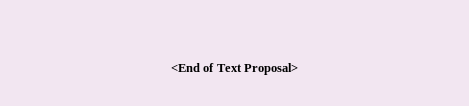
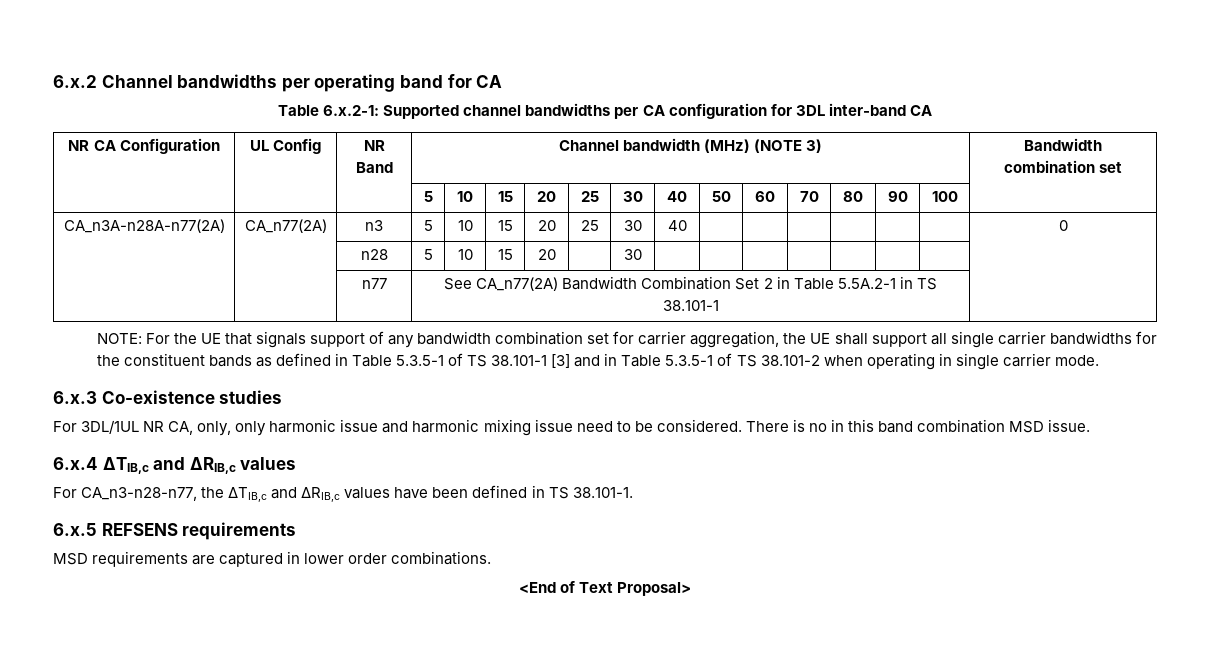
+ 6.x.2 Channel bandwidths per operating band for CA
+ Table 6.x.2-1: Supported channel bandwidths per CA configuration for 3DL inter-band CA
+ NR CA Configuration | UL Config | NR Band | Channel bandwidth (MHz) (NOTE 3) | Bandwidth combination set
+ | | | 5 | 10 | 15 | 20 | 25 | 30 | 40 | 50 | 60 | 70 | 80 | 90 | 100 |
+ CA_n3A-n28A-n77(2A) | CA_n77(2A) | n3 | 5 | 10 | 15 | 20 | 25 | 30 | 40 | | | | | | | 0
+ | | n28 | 5 | 10 | 15 | 20 | | 30 | | | | | | | |
+ | | n77 | See CA_n77(2A) Bandwidth Combination Set 2 in Table 5.5A.2-1 in TS 38.101-1 |
+ NOTE: For the UE that signals support of any bandwidth combination set for carrier aggregation, the UE shall support all single carrier bandwidths for the constituent bands as defined in Table 5.3.5-1 of TS 38.101-1 [3] and in Table 5.3.5-1 of TS 38.101-2 when operating in single carrier mode.
+ 6.x.3 Co-existence studies
+ For 3DL/1UL NR CA, only, only harmonic issue and harmonic mixing issue need to be considered. There is no in this band combination MSD issue.
+ 6.x.4 ∆TIB,c and ∆RIB,c values
+ For CA_n3-n28-n77, the ΔTIB,c and ΔRIB,c values have been defined in TS 38.101-1.
+ 6.x.5 REFSENS requirements
+ MSD requirements are captured in lower order combinations.

